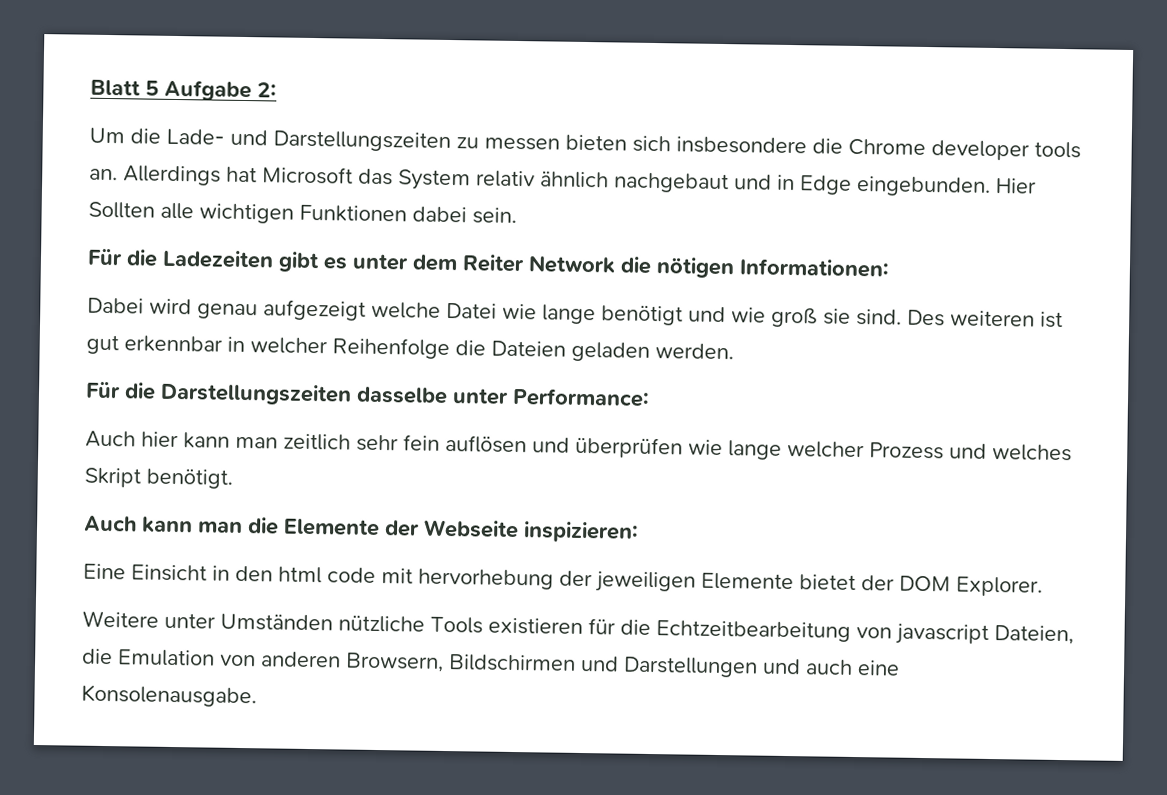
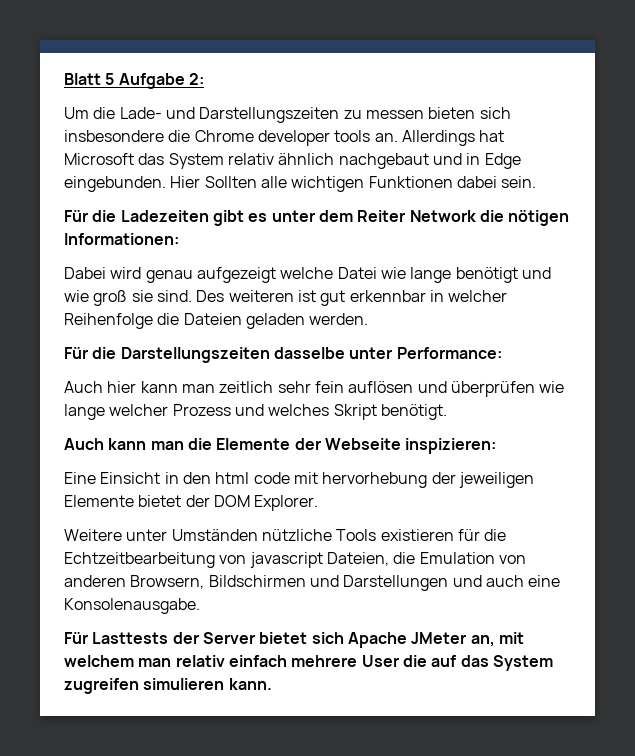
+ Für Lasttests der Server bietet sich Apache JMeter an, mit welchem man relativ einfach mehrere User die auf das System zugreifen simulieren kann.

